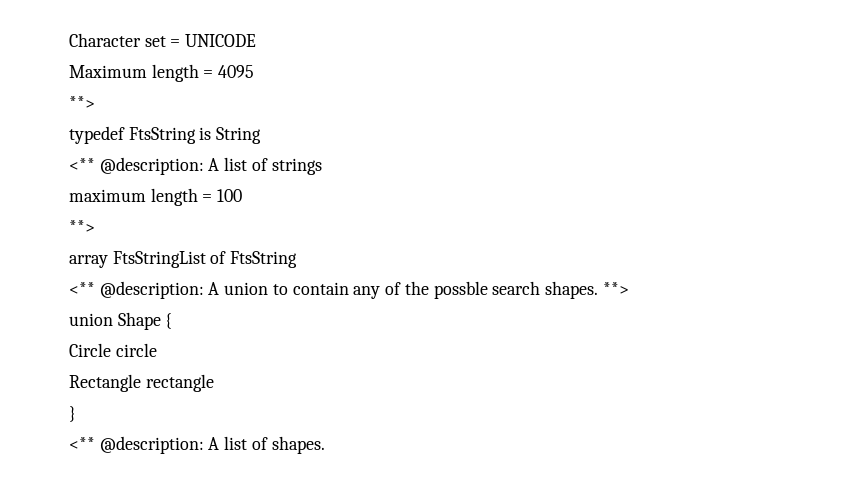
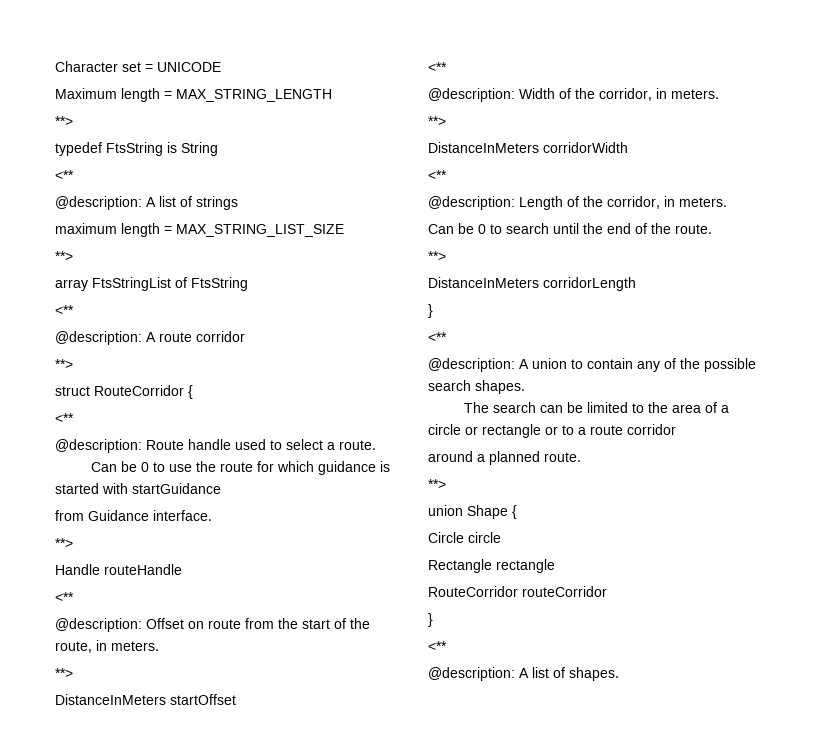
- Maximum length = 4095
+ Maximum length = MAX_STRING_LENGTH
  typedef FtsString is String
- <** @description: A list of strings
+ <**
+ @description: A list of strings
- maximum length = 100
+ maximum length = MAX_STRING_LIST_SIZE
  array FtsStringList of FtsString
- <** @description: A union to contain any of the possble search shapes. **>
+ <**
+ @description: A route corridor
+ **>
+ struct RouteCorridor {
+ <**
+ @description: Route handle used to select a route.
+ Can be 0 to use the route for which guidance is started with startGuidance
+ from Guidance interface.
+ **>
+ Handle routeHandle
+ <**
+ @description: Offset on route from the start of the route, in meters.
+ **>
+ DistanceInMeters startOffset
+ <**
+ @description: Width of the corridor, in meters.
+ **>
+ DistanceInMeters corridorWidth
+ <**
+ @description: Length of the corridor, in meters.
+ Can be 0 to search until the end of the route.
+ **>
+ DistanceInMeters corridorLength
+ }
+ <**
+ @description: A union to contain any of the possible search shapes.
+ The search can be limited to the area of a circle or rectangle or to a route corridor
+ around a planned route.
+ **>
+ RouteCorridor routeCorridor
  }
- <** @description: A list of shapes.
+ <**
+ @description: A list of shapes.

